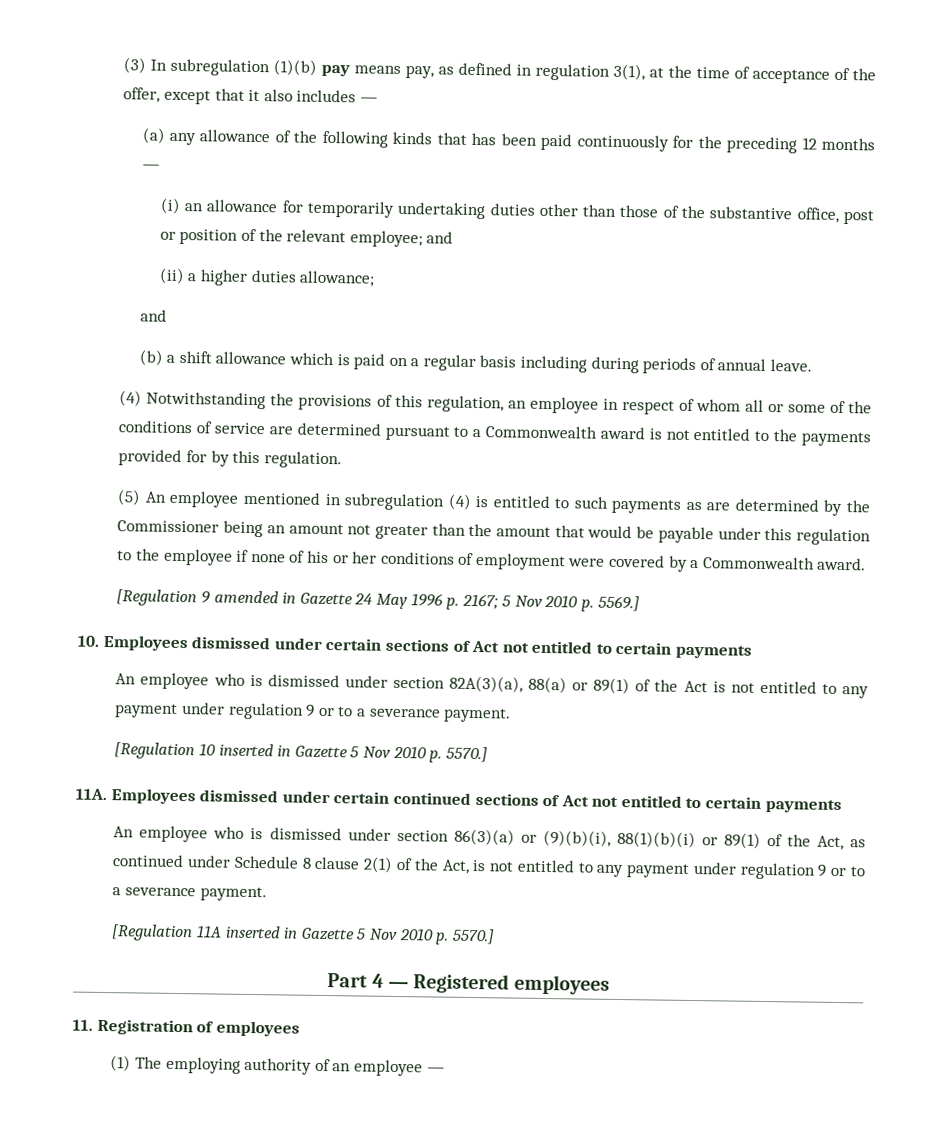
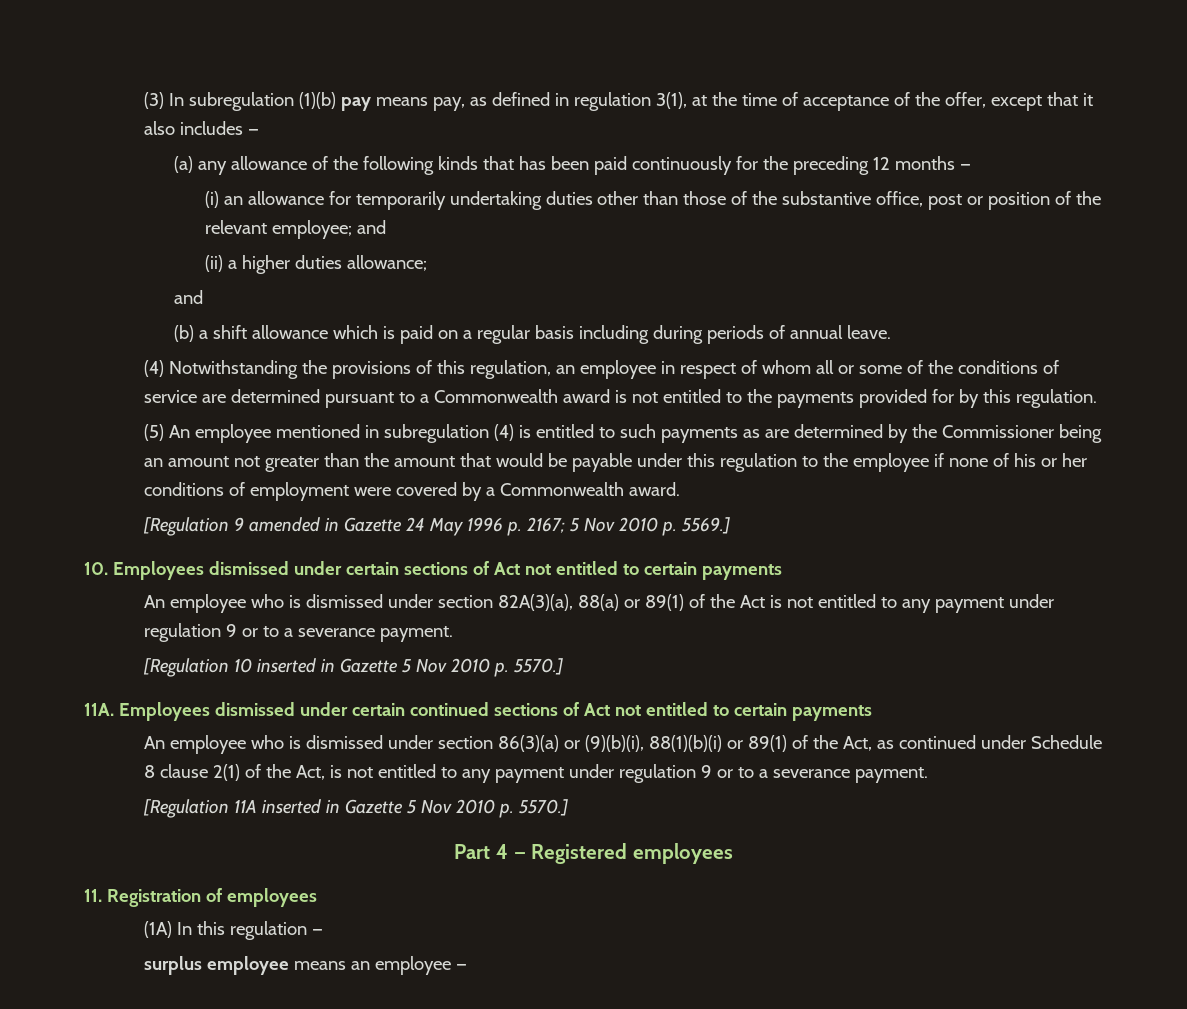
- (1) The employing authority of an employee —
+ (1A) In this regulation —
+ surplus employee means an employee —

